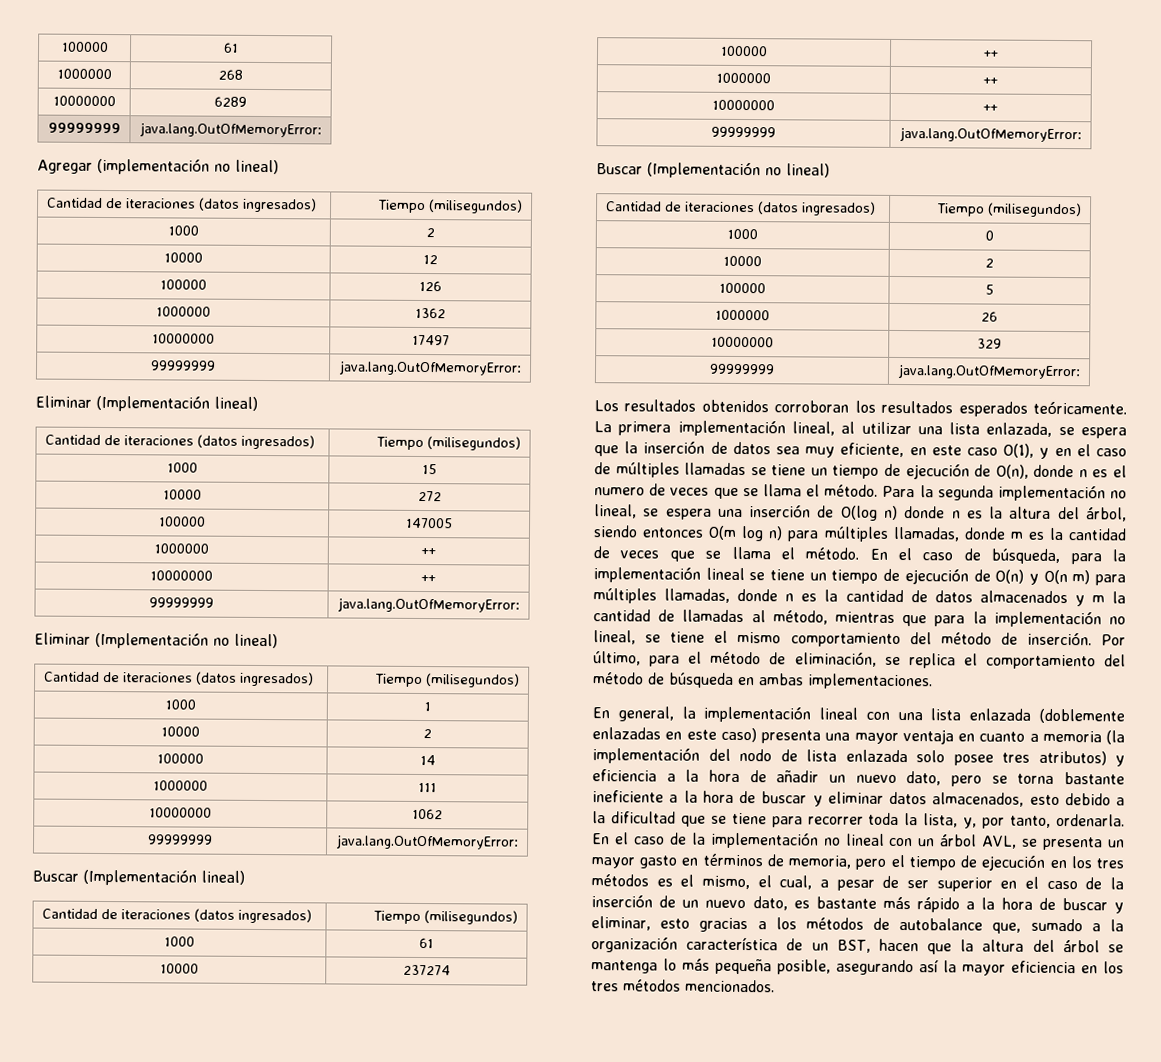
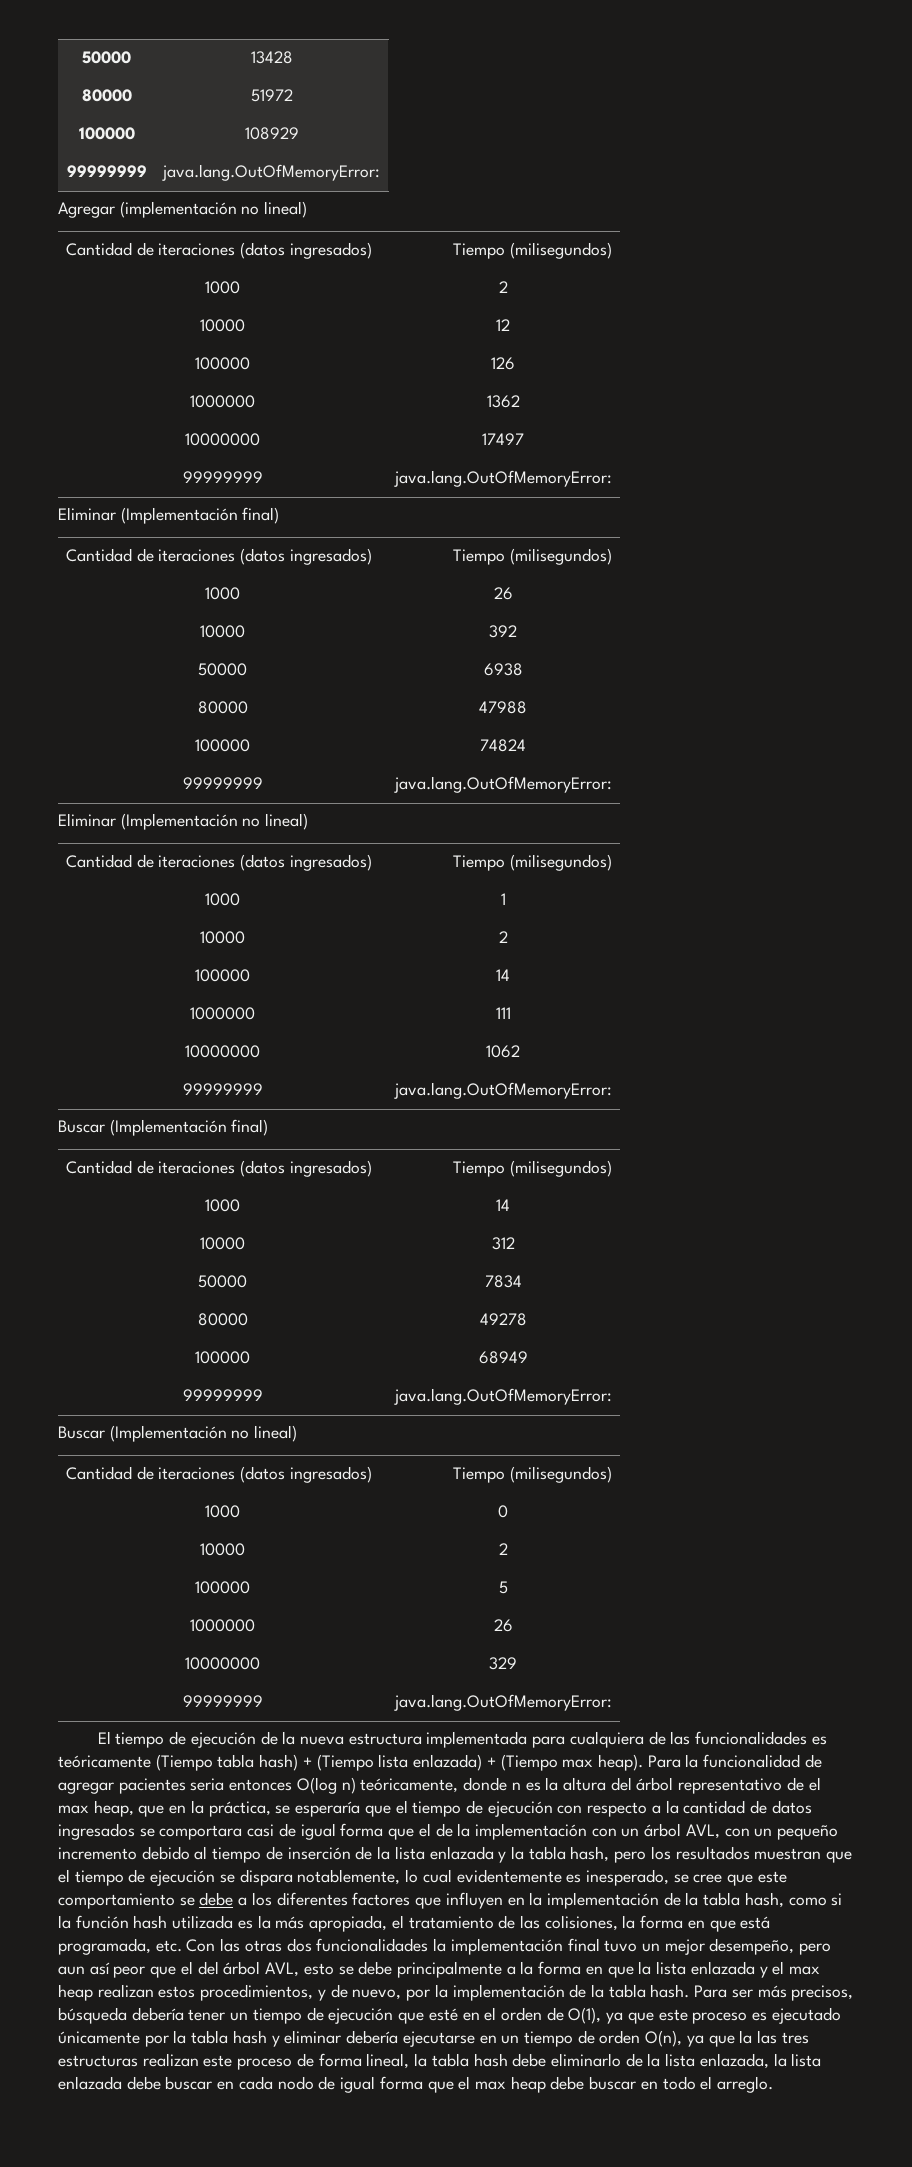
- 100000 | 61
- 1000000 | 268
- 10000000 | 6289
+ 50000 | 13428
+ 80000 | 51972
+ 100000 | 108929
- Eliminar (Implementación lineal)
+ Eliminar (Implementación final)
  Cantidad de iteraciones (datos ingresados) | Tiempo (milisegundos)
- 1000 | 15
- 10000 | 272
- 100000 | 147005
- 1000000 | ++
- 10000000 | ++
+ 1000 | 26
+ 10000 | 392
+ 50000 | 6938
+ 80000 | 47988
+ 100000 | 74824
- Buscar (Implementación lineal)
+ Buscar (Implementación final)
  Cantidad de iteraciones (datos ingresados) | Tiempo (milisegundos)
- 1000 | 61
- 10000 | 237274
- 100000 | ++
- 1000000 | ++
- 10000000 | ++
+ 1000 | 14
+ 10000 | 312
+ 50000 | 7834
+ 80000 | 49278
+ 100000 | 68949
- Los resultados obtenidos corroboran los resultados esperados teóricamente. La primera implementación lineal, al utilizar una lista enlazada, se espera que la inserción de datos sea muy eficiente, en este caso O(1), y en el caso de múltiples llamadas se tiene un tiempo de ejecución de O(n), donde n es el numero de veces que se llama el método. Para la segunda implementación no lineal, se espera una inserción de O(log n) donde n es la altura del árbol, siendo entonces O(m log n) para múltiples llamadas, donde m es la cantidad de veces que se llama el método. En el caso de búsqueda, para la implementación lineal se tiene un tiempo de ejecución de O(n) y O(n m) para múltiples llamadas, donde n es la cantidad de datos almacenados y m la cantidad de llamadas al método, mientras que para la implementación no lineal, se tiene el mismo comportamiento del método de inserción. Por último, para el método de eliminación, se replica el comportamiento del método de búsqueda en ambas implementaciones.
- En general, la implementación lineal con una lista enlazada (doblemente enlazadas en este caso) presenta una mayor ventaja en cuanto a memoria (la implementación del nodo de lista enlazada solo posee tres atributos) y eficiencia a la hora de añadir un nuevo dato, pero se torna bastante ineficiente a la hora de buscar y eliminar datos almacenados, esto debido a la dificultad que se tiene para recorrer toda la lista, y, por tanto, ordenarla. En el caso de la implementación no lineal con un árbol AVL, se presenta un mayor gasto en términos de memoria, pero el tiempo de ejecución en los tres métodos es el mismo, el cual, a pesar de ser superior en el caso de la inserción de un nuevo dato, es bastante más rápido a la hora de buscar y eliminar, esto gracias a los métodos de autobalance que, sumado a la organización característica de un BST, hacen que la altura del árbol se mantenga lo más pequeña posible, asegurando así la mayor eficiencia en los tres métodos mencionados.
+ El tiempo de ejecución de la nueva estructura implementada para cualquiera de las funcionalidades es teóricamente (Tiempo tabla hash) + (Tiempo lista enlazada) + (Tiempo max heap). Para la funcionalidad de agregar pacientes seria entonces O(log n) teóricamente, donde n es la altura del árbol representativo de el max heap, que en la práctica, se esperaría que el tiempo de ejecución con respecto a la cantidad de datos ingresados se comportara casi de igual forma que el de la implementación con un árbol AVL, con un pequeño incremento debido al tiempo de inserción de la lista enlazada y la tabla hash, pero los resultados muestran que el tiempo de ejecución se dispara notablemente, lo cual evidentemente es inesperado, se cree que este comportamiento se debe a los diferentes factores que influyen en la implementación de la tabla hash, como si la función hash utilizada es la más apropiada, el tratamiento de las colisiones, la forma en que está programada, etc. Con las otras dos funcionalidades la implementación final tuvo un mejor desempeño, pero aun así peor que el del árbol AVL, esto se debe principalmente a la forma en que la lista enlazada y el max heap realizan estos procedimientos, y de nuevo, por la implementación de la tabla hash. Para ser más precisos, búsqueda debería tener un tiempo de ejecución que esté en el orden de O(1), ya que este proceso es ejecutado únicamente por la tabla hash y eliminar debería ejecutarse en un tiempo de orden O(n), ya que la las tres estructuras realizan este proceso de forma lineal, la tabla hash debe eliminarlo de la lista enlazada, la lista enlazada debe buscar en cada nodo de igual forma que el max heap debe buscar en todo el arreglo.

